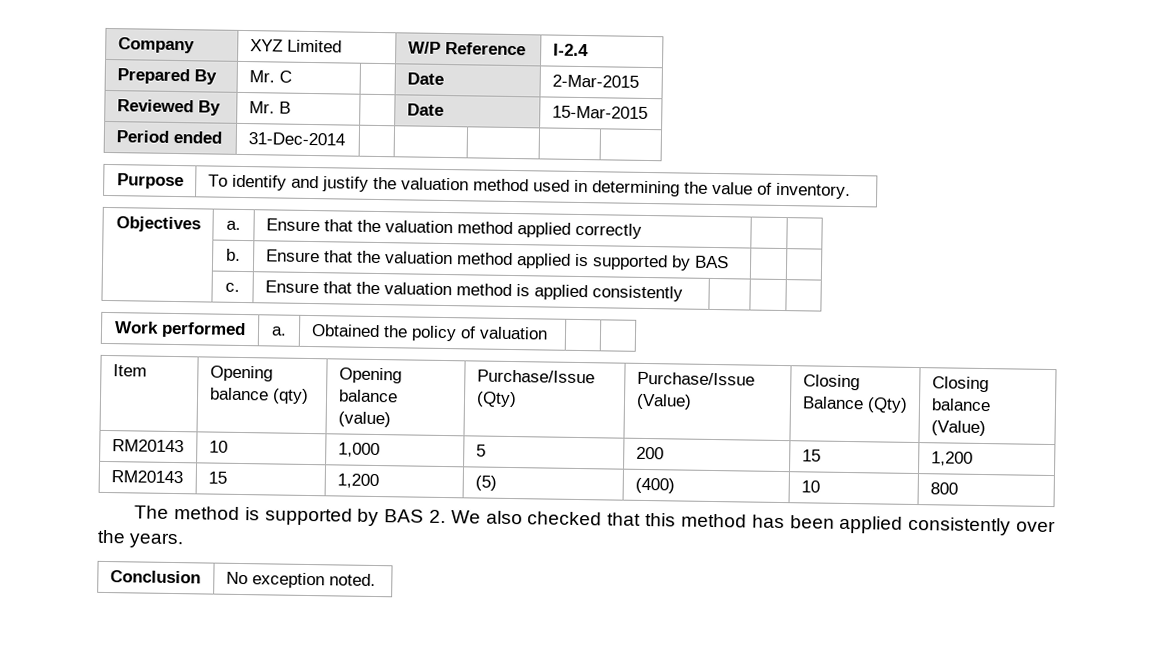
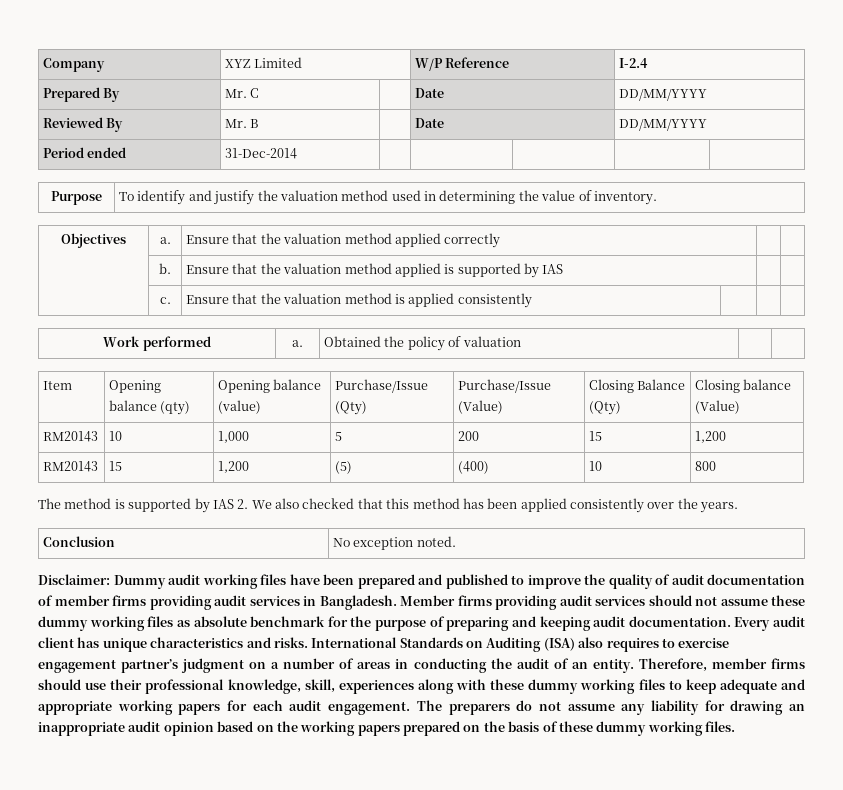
- Prepared By | Mr. C | | Date | 2-Mar-2015
+ Prepared By | Mr. C | | Date | DD/MM/YYYY
- Reviewed By | Mr. B | | Date | 15-Mar-2015
+ Reviewed By | Mr. B | | Date | DD/MM/YYYY
- | b. | Ensure that the valuation method applied is supported by BAS | |
+ | b. | Ensure that the valuation method applied is supported by IAS | |
- The method is supported by BAS 2. We also checked that this method has been applied consistently over the years.
+ The method is supported by IAS 2. We also checked that this method has been applied consistently over the years.
+ Disclaimer: Dummy audit working files have been prepared and published to improve the quality of audit documentation of member firms providing audit services in Bangladesh. Member firms providing audit services should not assume these dummy working files as absolute benchmark for the purpose of preparing and keeping audit documentation. Every audit client has unique characteristics and risks. International Standards on Auditing (ISA) also requires to exercise engagement partner’s judgment on a number of areas in conducting the audit of an entity. Therefore, member firms should use their professional knowledge, skill, experiences along with these dummy working files to keep adequate and appropriate working papers for each audit engagement. The preparers do not assume any liability for drawing an inappropriate audit opinion based on the working papers prepared on the basis of these dummy working files.

